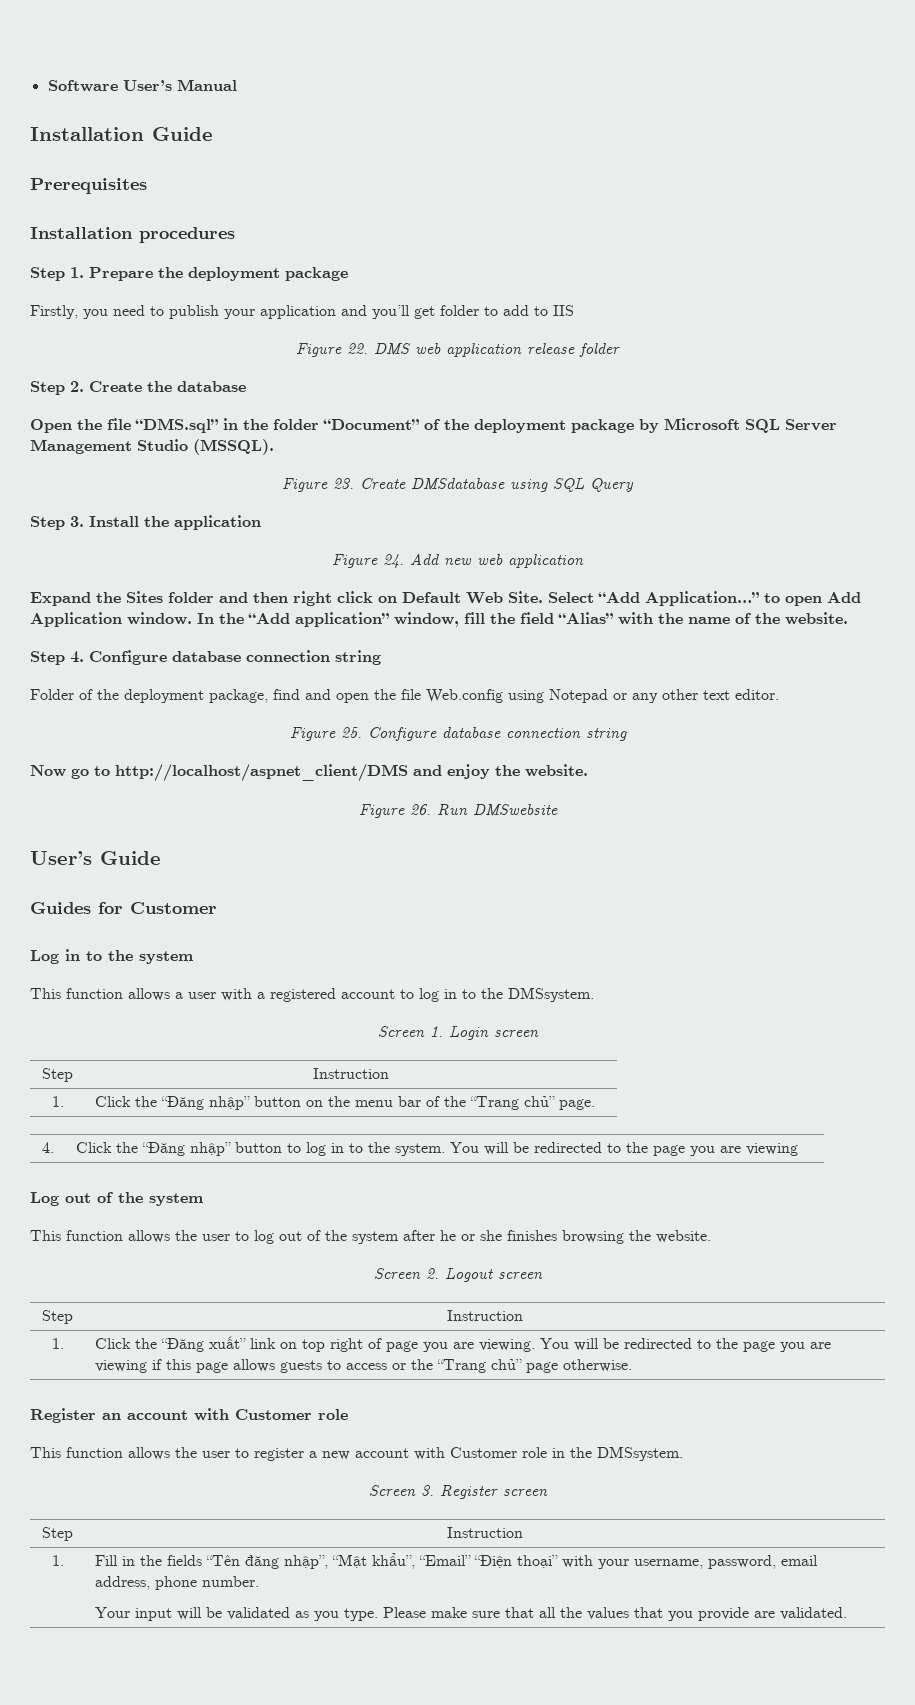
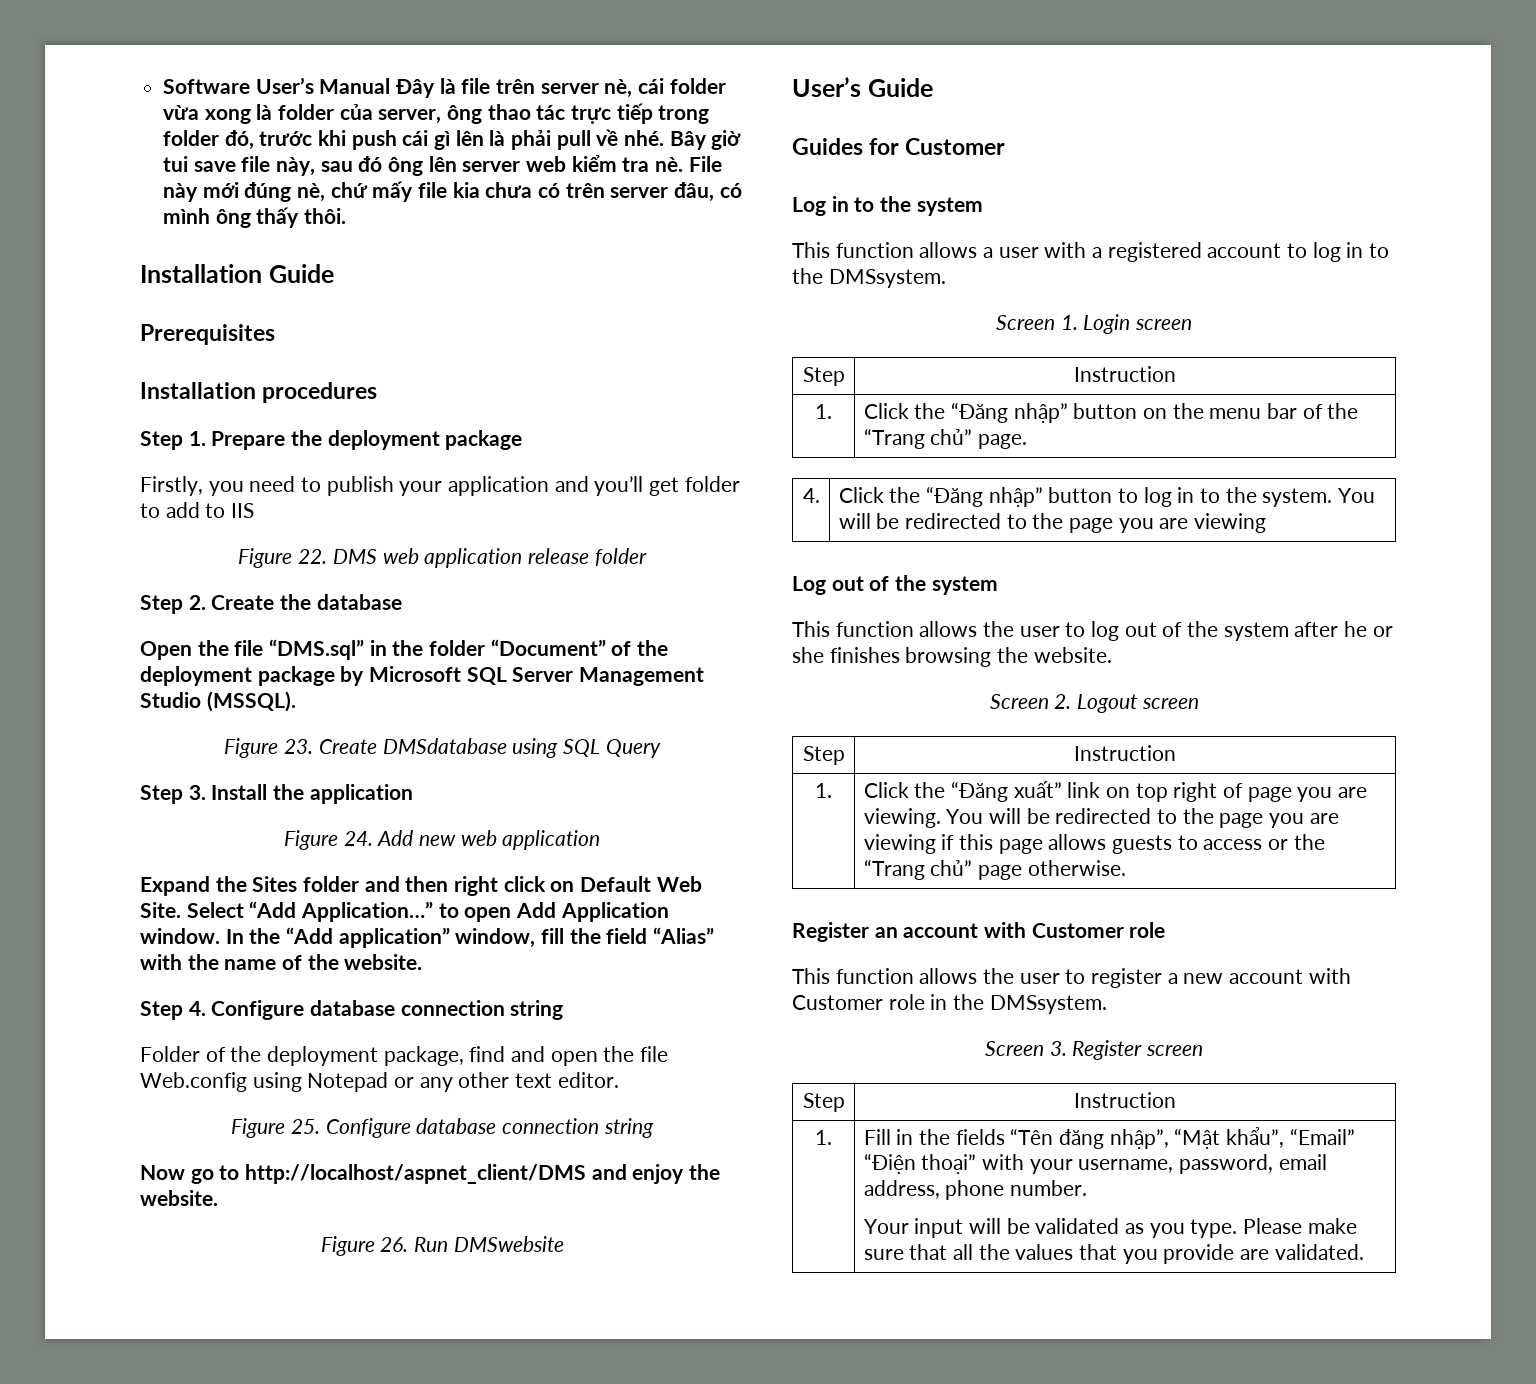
- Software User’s Manual
+ Software User’s Manual Đây là file trên server nè, cái folder vừa xong là folder của server, ông thao tác trực tiếp trong folder đó, trước khi push cái gì lên là phải pull về nhé. Bây giờ tui save file này, sau đó ông lên server web kiểm tra nè. File này mới đúng nè, chứ mấy file kia chưa có trên server đâu, có mình ông thấy thôi.

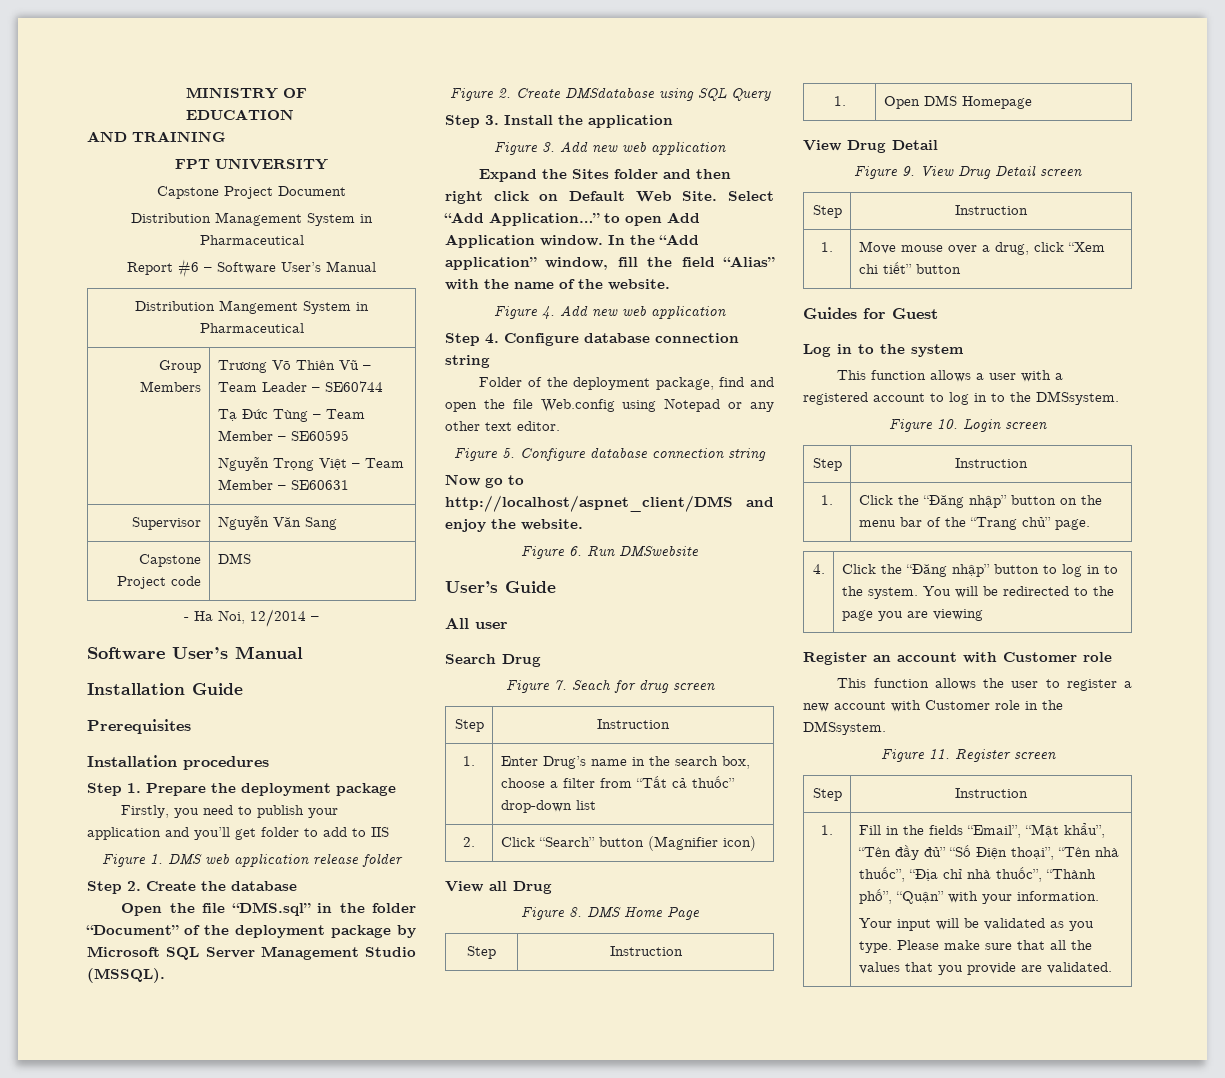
- Software User’s Manual Đây là file trên server nè, cái folder vừa xong là folder của server, ông thao tác trực tiếp trong folder đó, trước khi push cái gì lên là phải pull về nhé. Bây giờ tui save file này, sau đó ông lên server web kiểm tra nè. File này mới đúng nè, chứ mấy file kia chưa có trên server đâu, có mình ông thấy thôi.
+ MINISTRY OF EDUCATION
+ AND TRAINING
+ FPT UNIVERSITY
+ Capstone Project Document
+ Distribution Management System in Pharmaceutical
+ Report #6 – Software User’s Manual
+ Distribution Mangement System in Pharmaceutical
+ Group Members | Trương Võ Thiên Vũ – Team Leader – SE60744
+ Tạ Đức Tùng – Team Member – SE60595
+ Nguyễn Trọng Việt – Team Member – SE60631
+ Supervisor | Nguyễn Văn Sang
+ Capstone Project code | DMS
+ - Ha Noi, 12/2014 –
+ Software User’s Manual
- Figure 22. DMS web application release folder
+ Figure 1. DMS web application release folder
- Figure 23. Create DMSdatabase using SQL Query
+ Figure 2. Create DMSdatabase using SQL Query
- Figure 24. Add new web application
+ Figure 3. Add new web application
+ Figure 4. Add new web application
- Figure 25. Configure database connection string
+ Figure 5. Configure database connection string
- Figure 26. Run DMSwebsite
+ Figure 6. Run DMSwebsite
+ All user
+ Search Drug
+ Figure 7. Seach for drug screen
+ Step | Instruction
+ 1. | Enter Drug’s name in the search box, choose a filter from “Tất cả thuốc” drop-down list
+ 2. | Click “Search” button (Magnifier icon)
+ View all Drug
+ Figure 8. DMS Home Page
+ Step | Instruction
+ 1. | Open DMS Homepage
+ View Drug Detail
+ Figure 9. View Drug Detail screen
+ Step | Instruction
+ 1. | Move mouse over a drug, click “Xem chi tiết” button
- Guides for Customer
+ Guides for Guest
- Screen 1. Login screen
+ Figure 10. Login screen
- Log out of the system
- This function allows the user to log out of the system after he or she finishes browsing the website.
- Screen 2. Logout screen
- Step | Instruction
- 1. | Click the “Đăng xuất” link on top right of page you are viewing. You will be redirected to the page you are viewing if this page allows guests to access or the “Trang chủ” page otherwise.
- Screen 3. Register screen
+ Figure 11. Register screen
- Fill in the fields “Tên đăng nhập”, “Mật khẩu”, “Email” “Điện thoại” with your username, password, email address, phone number.
+ Fill in the fields “Email”, “Mật khẩu”, “Tên đầy đủ” “Số Điện thoại”, “Tên nhà thuốc”, “Địa chỉ nhà thuốc”, “Thành phố”, “Quận” with your information.

